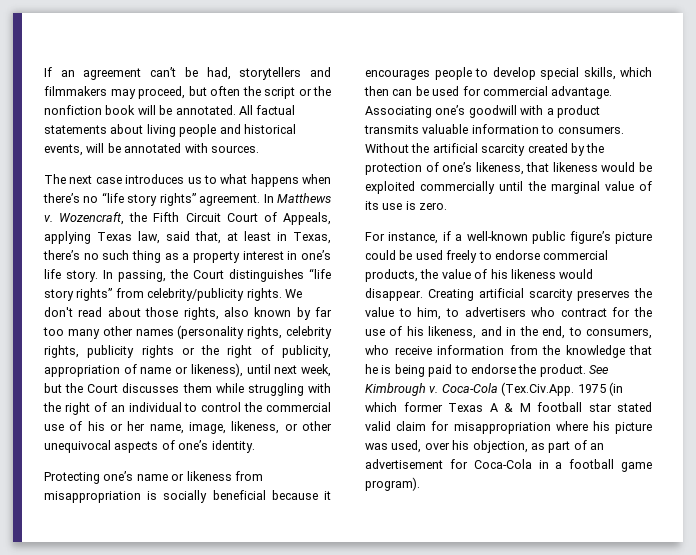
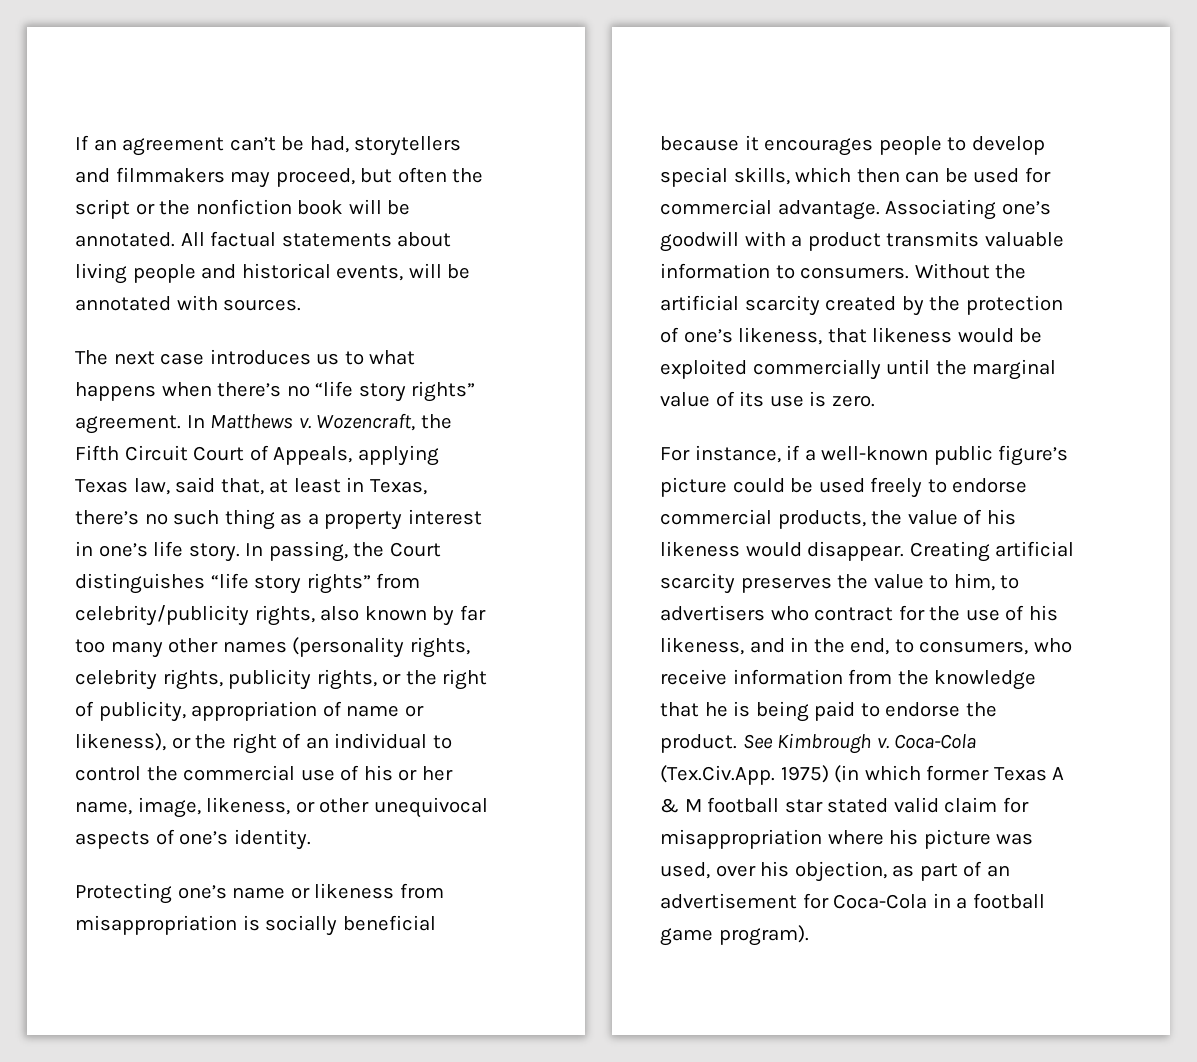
- In passing, the Court distinguishes “life story rights” from celebrity/publicity rights. We don't read about those rights, also known by far too many other names (personality rights, celebrity rights, publicity rights or the right of publicity, appropriation of name or likeness), until next week, but the Court discusses them while struggling with the right of an individual to control the commercial use of his or her name, image, likeness, or other unequivocal aspects of one’s identity.
+ In passing, the Court distinguishes “life story rights” from celebrity/publicity rights, also known by far too many other names (personality rights, celebrity rights, publicity rights, or the right of publicity, appropriation of name or likeness), or the right of an individual to control the commercial use of his or her name, image, likeness, or other unequivocal aspects of one’s identity.
- Coca-Cola (Tex.Civ.App. 1975 (in which former Texas A & M football star stated valid claim for misappropriation where his picture was used, over his objection, as part of an advertisement for Coca-Cola in a football game program).
+ Coca-Cola (Tex.Civ.App. 1975) (in which former Texas A & M football star stated valid claim for misappropriation where his picture was used, over his objection, as part of an advertisement for Coca-Cola in a football game program).

